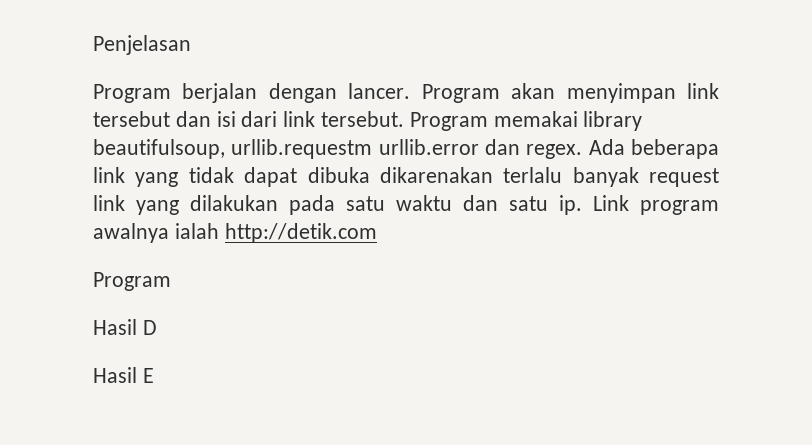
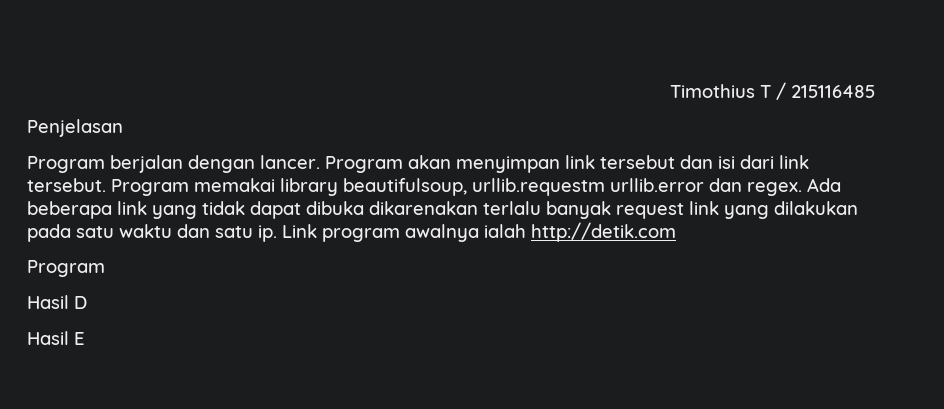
+ Timothius T / 215116485

